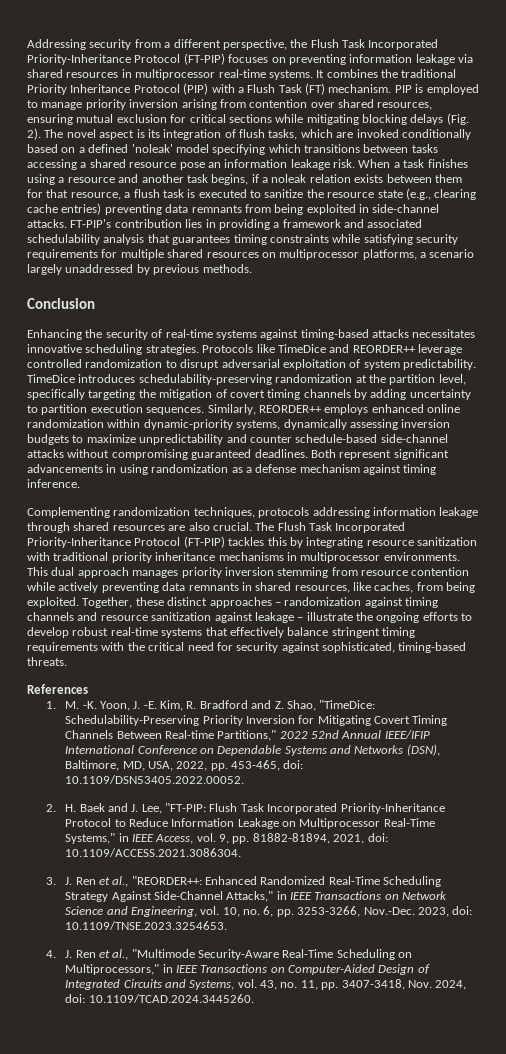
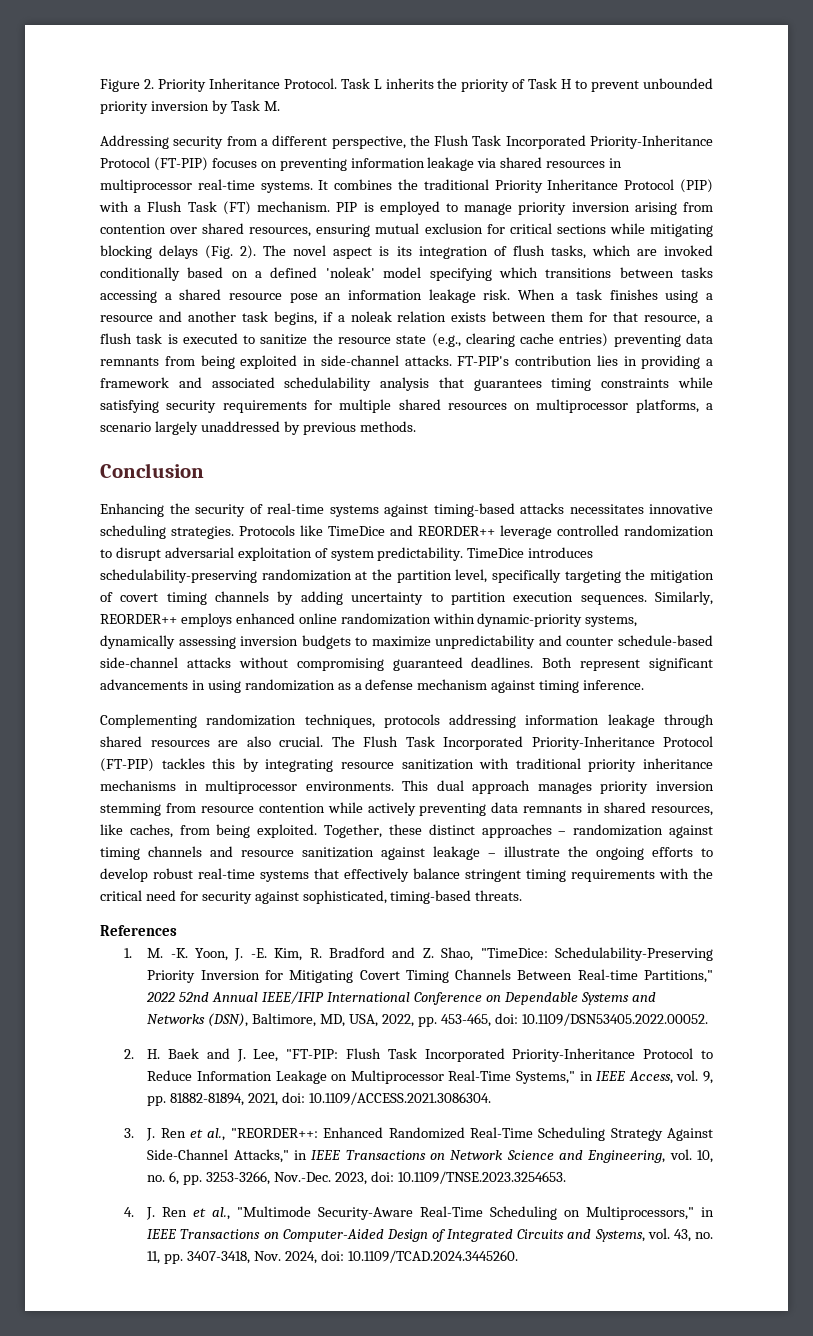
+ Figure 2. Priority Inheritance Protocol. Task L inherits the priority of Task H to prevent unbounded priority inversion by Task M.

